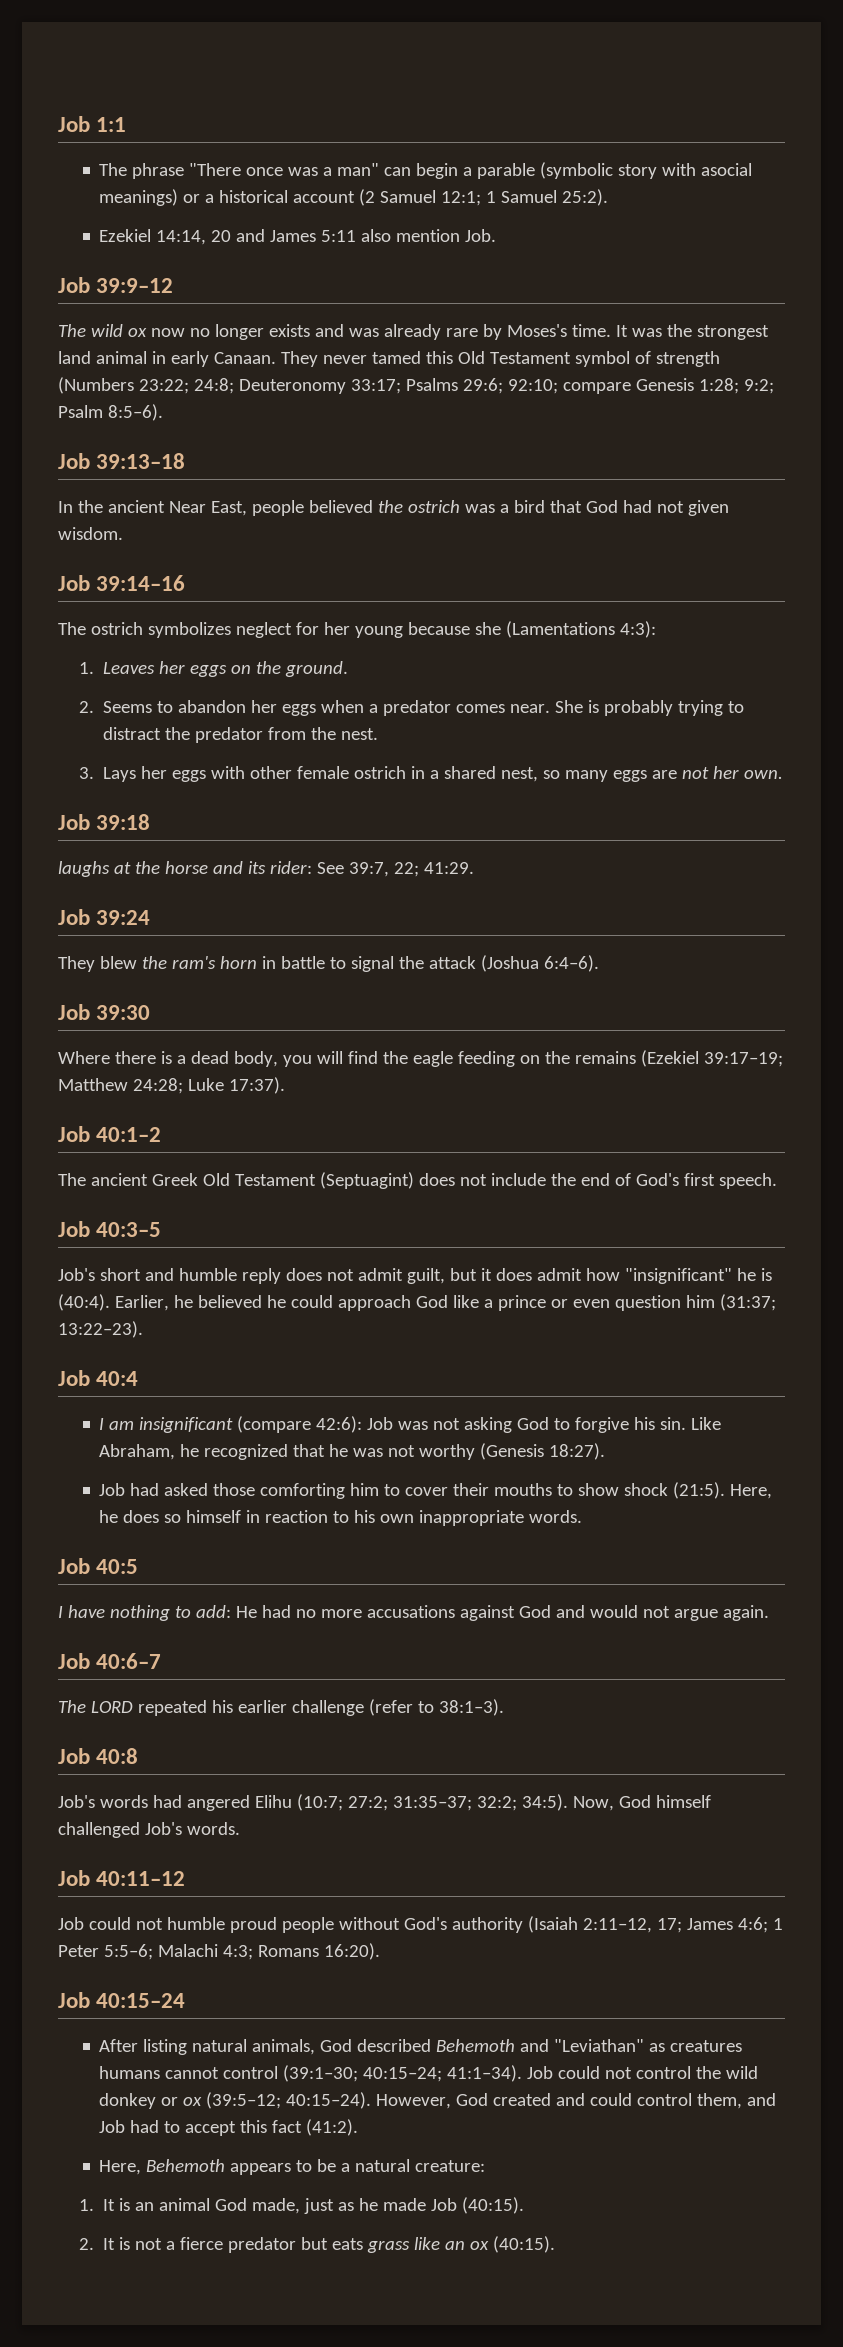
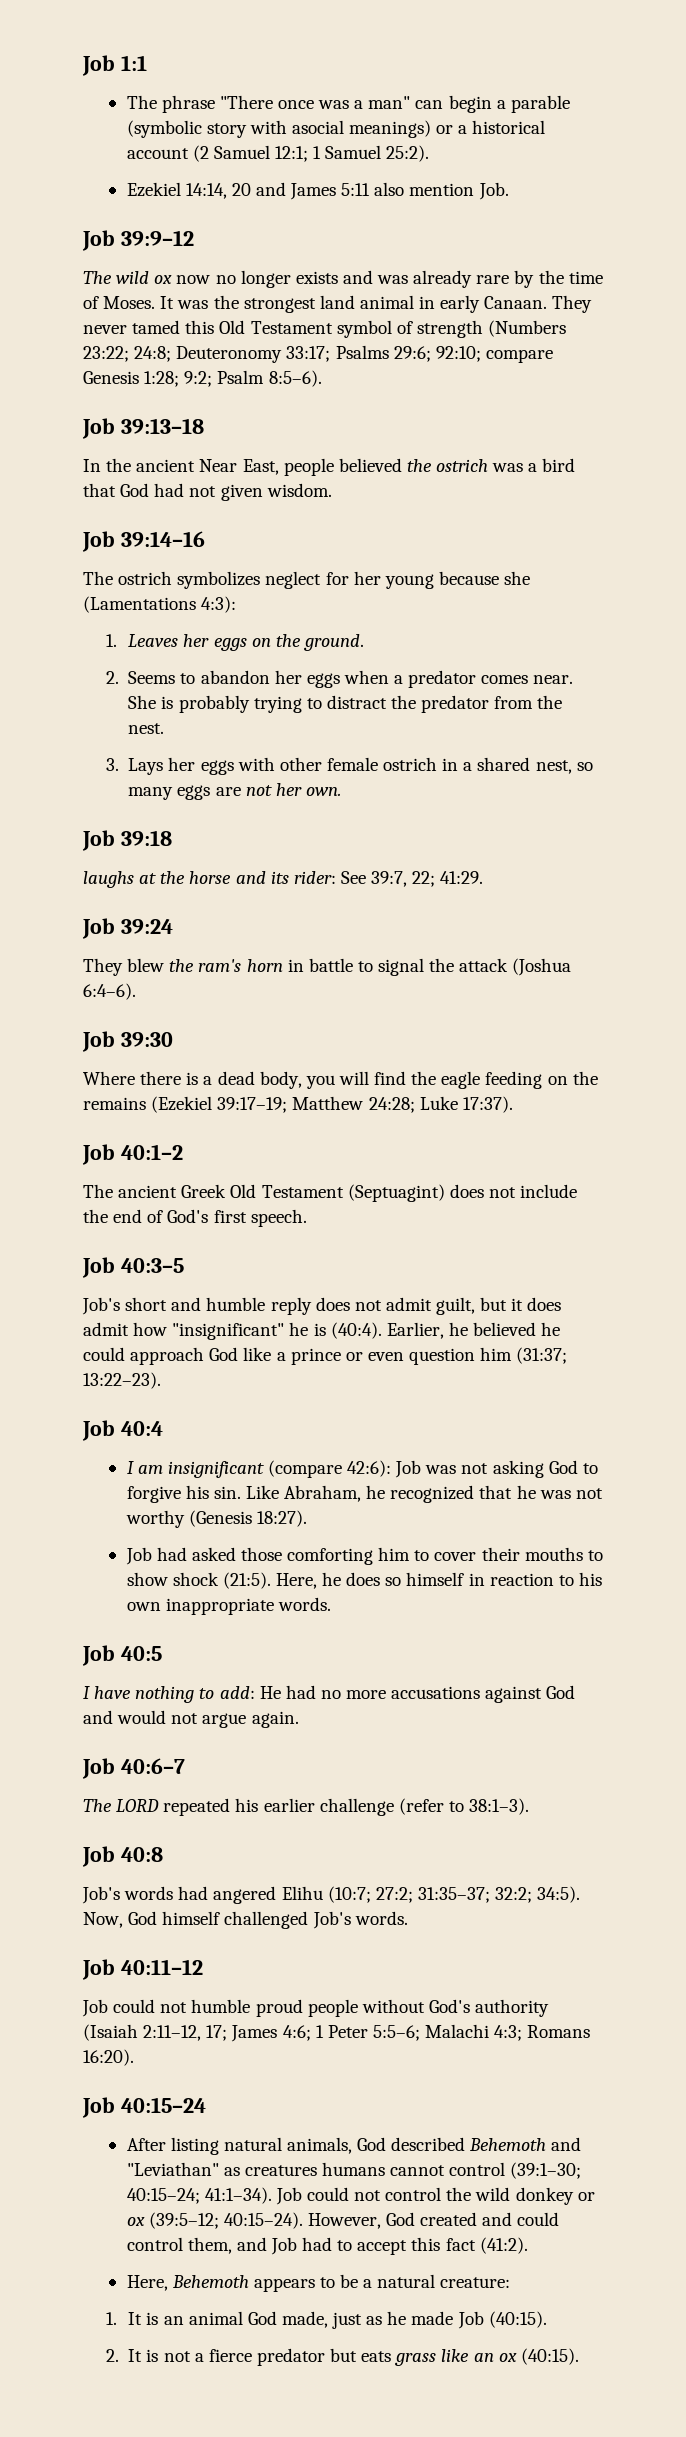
- The wild ox now no longer exists and was already rare by Moses's time.
+ The wild ox now no longer exists and was already rare by the time of Moses.

